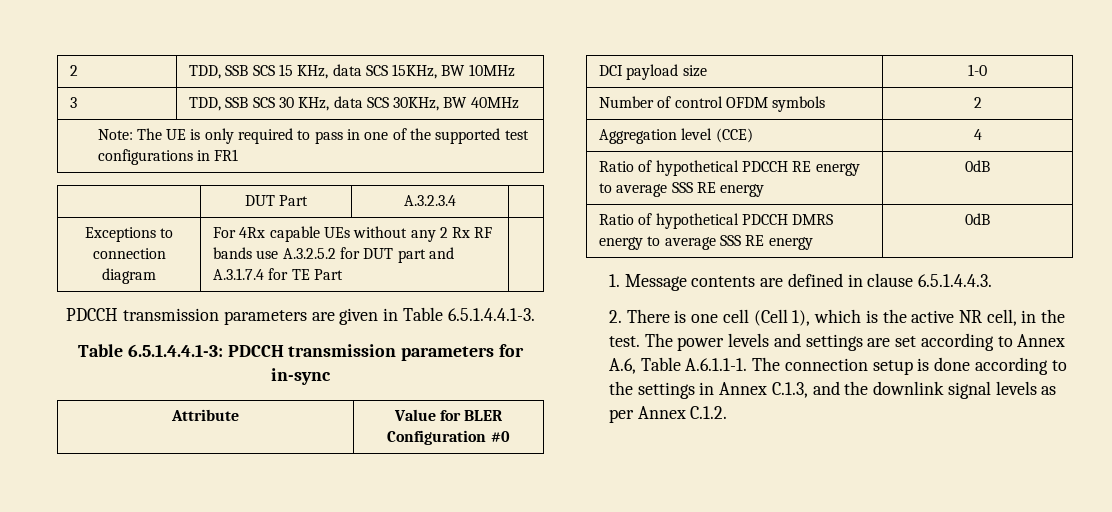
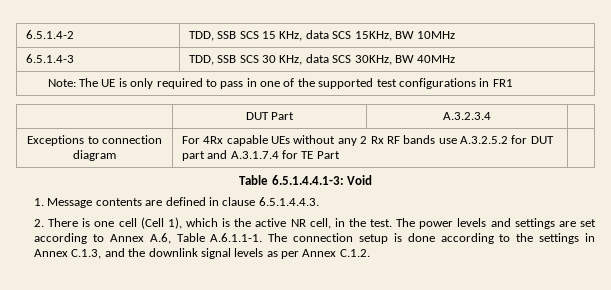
- 2 | TDD, SSB SCS 15 KHz, data SCS 15KHz, BW 10MHz
+ 6.5.1.4-2 | TDD, SSB SCS 15 KHz, data SCS 15KHz, BW 10MHz
- 3 | TDD, SSB SCS 30 KHz, data SCS 30KHz, BW 40MHz
+ 6.5.1.4-3 | TDD, SSB SCS 30 KHz, data SCS 30KHz, BW 40MHz
- PDCCH transmission parameters are given in Table 6.5.1.4.4.1-3.
- Table 6.5.1.4.4.1-3: PDCCH transmission parameters for in-sync
- Attribute | Value for BLER Configuration #0
- DCI payload size | 1-0
- Number of control OFDM symbols | 2
- Aggregation level (CCE) | 4
- Ratio of hypothetical PDCCH RE energy to average SSS RE energy | 0dB
- Ratio of hypothetical PDCCH DMRS energy to average SSS RE energy | 0dB
+ Table 6.5.1.4.4.1-3: Void

